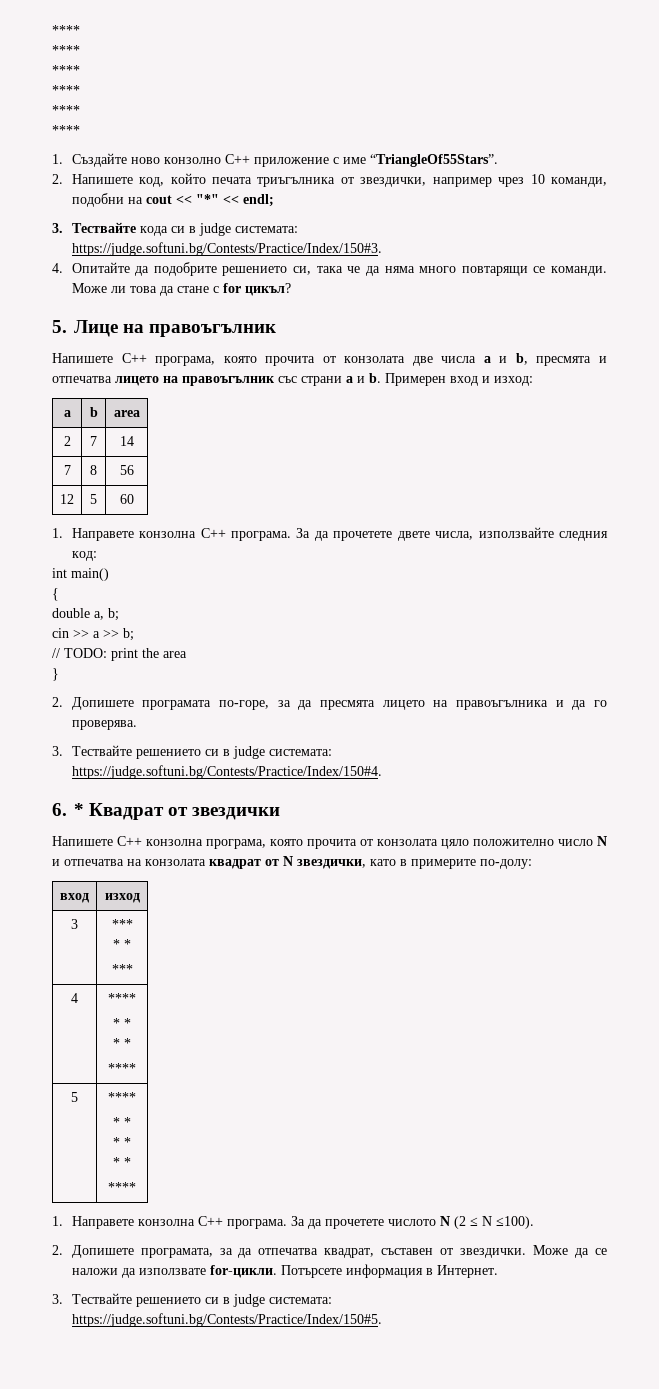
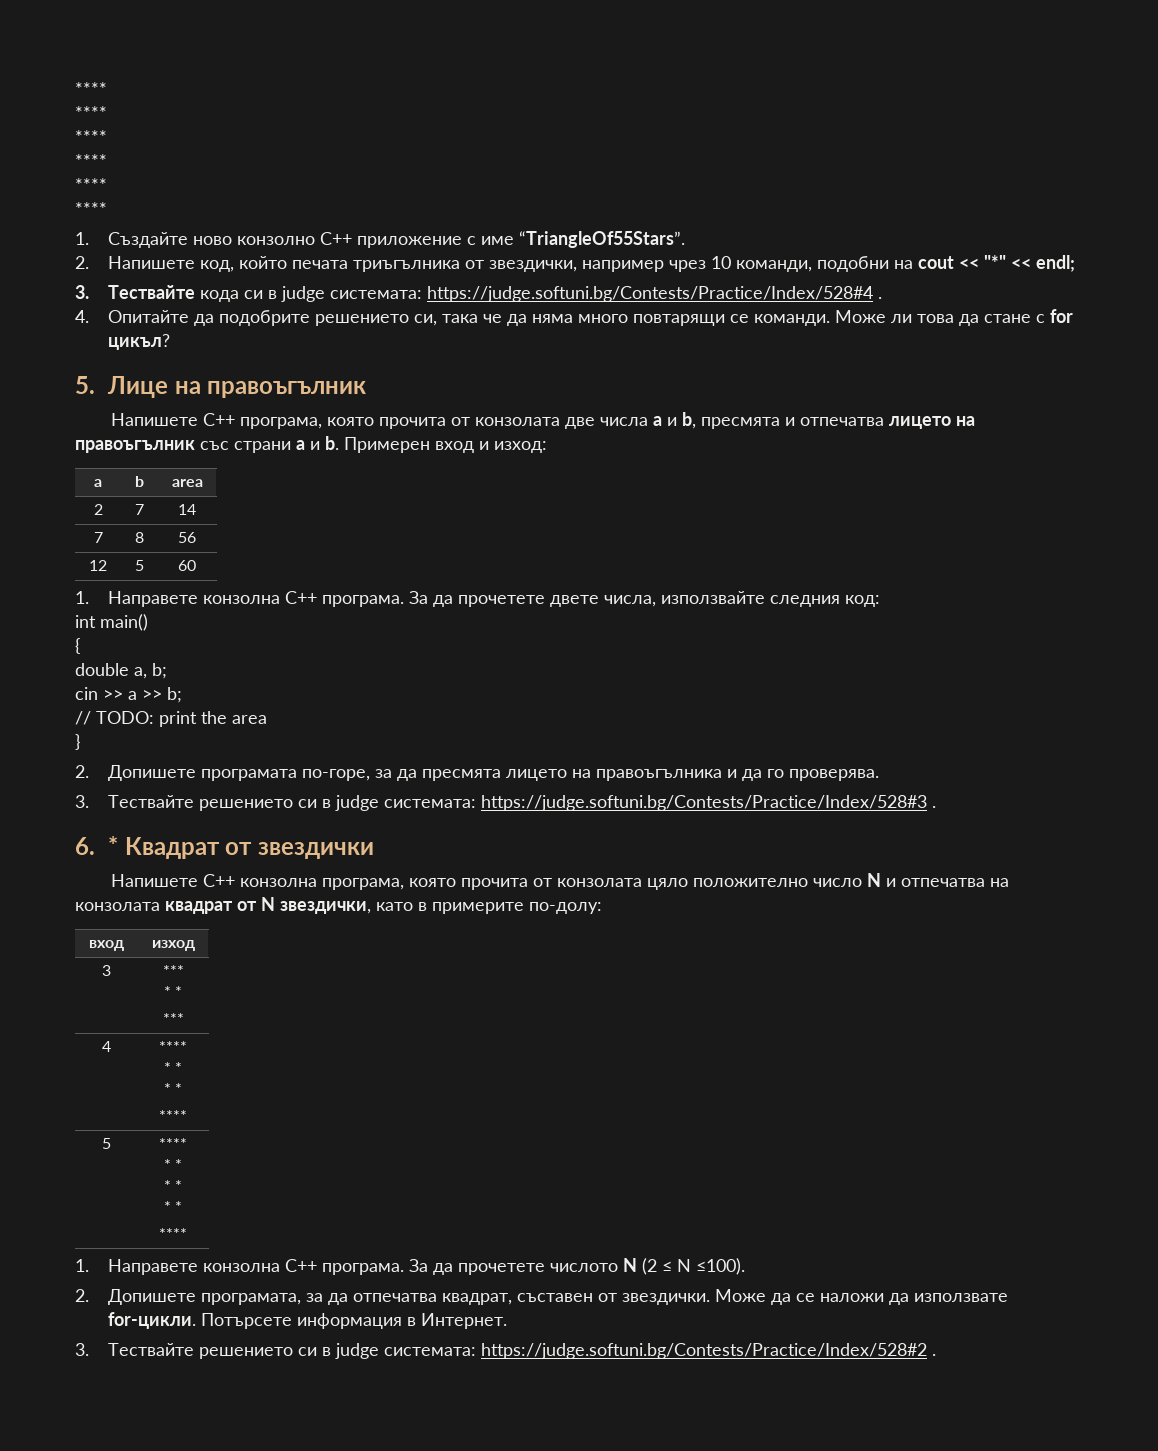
- 3. Тествайте кода си в judge системата: https://judge.softuni.bg/Contests/Practice/Index/150#3.
+ 3. Тествайте кода си в judge системата: https://judge.softuni.bg/Contests/Practice/Index/528#4 .
- 3. Тествайте решението си в judge системата: https://judge.softuni.bg/Contests/Practice/Index/150#4.
+ 3. Тествайте решението си в judge системата: https://judge.softuni.bg/Contests/Practice/Index/528#3 .
- 3. Тествайте решението си в judge системата: https://judge.softuni.bg/Contests/Practice/Index/150#5.
+ 3. Тествайте решението си в judge системата: https://judge.softuni.bg/Contests/Practice/Index/528#2 .

